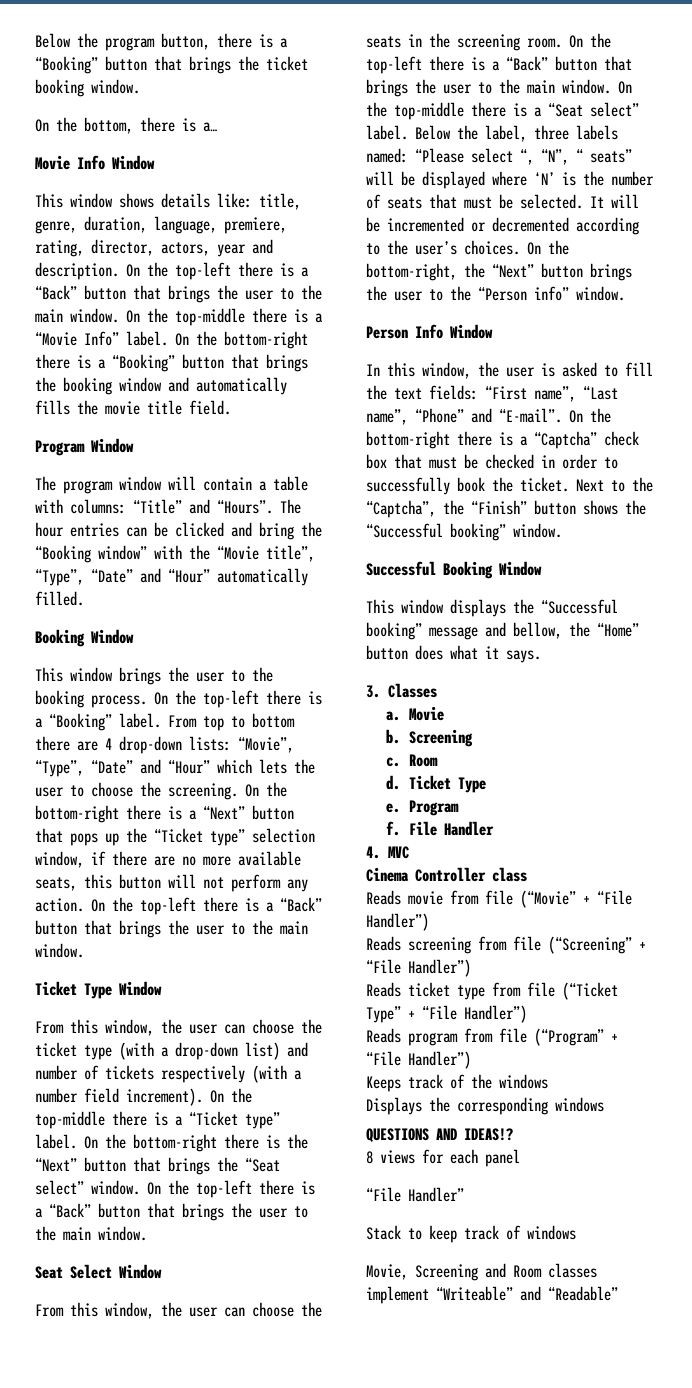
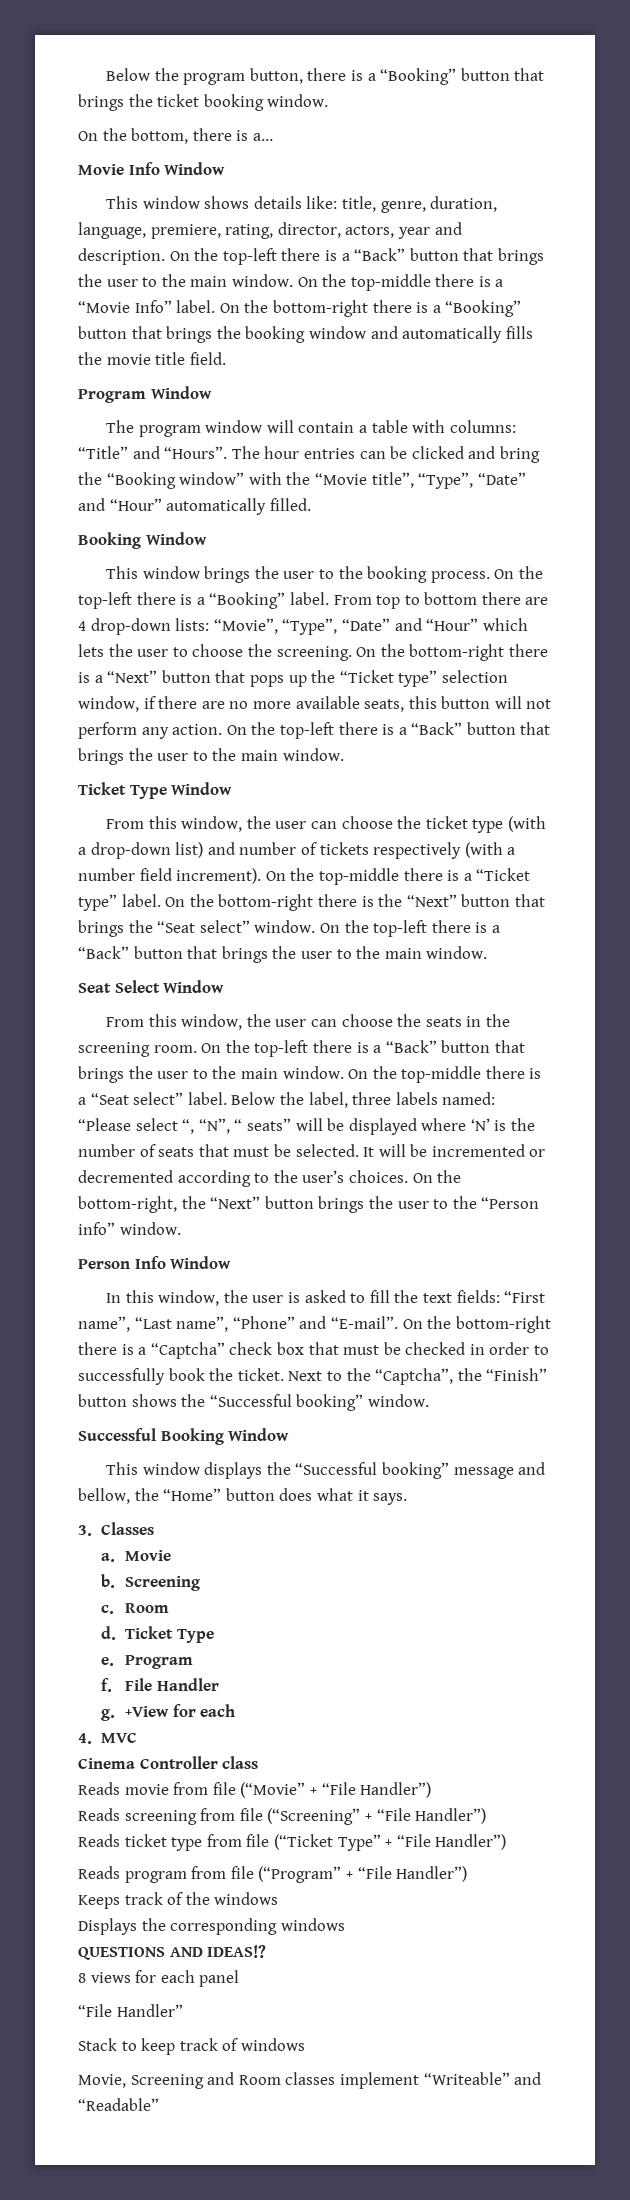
+ g. +View for each

